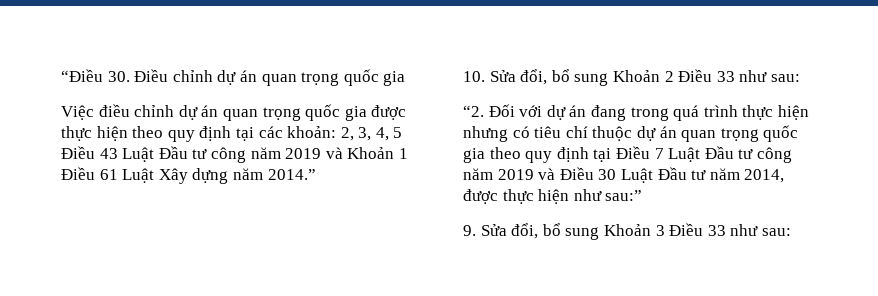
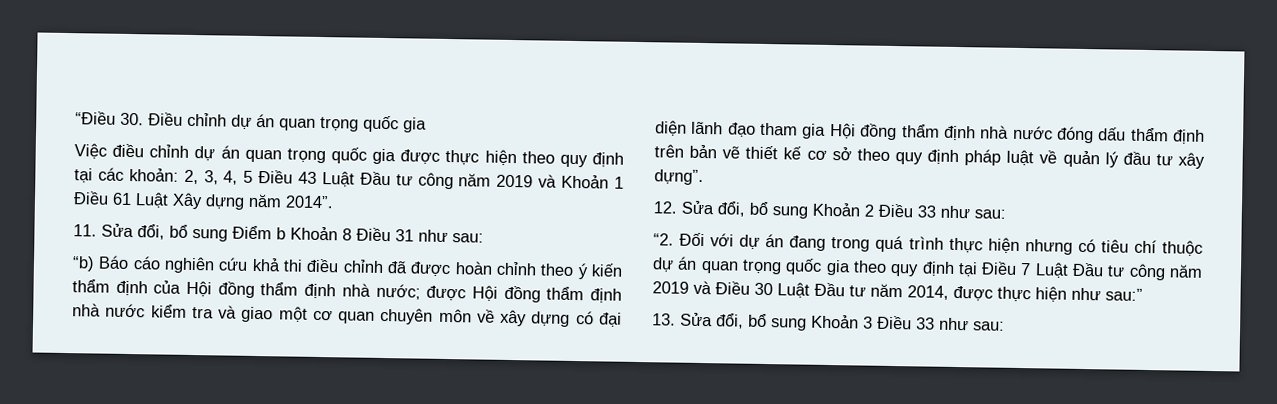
- Việc điều chỉnh dự án quan trọng quốc gia được thực hiện theo quy định tại các khoản: 2, 3, 4, 5 Điều 43 Luật Đầu tư công năm 2019 và Khoản 1 Điều 61 Luật Xây dựng năm 2014.”
- 10. Sửa đổi, bổ sung Khoản 2 Điều 33 như sau:
+ Việc điều chỉnh dự án quan trọng quốc gia được thực hiện theo quy định tại các khoản: 2, 3, 4, 5 Điều 43 Luật Đầu tư công năm 2019 và Khoản 1 Điều 61 Luật Xây dựng năm 2014”.
+ 11. Sửa đổi, bổ sung Điểm b Khoản 8 Điều 31 như sau:
+ “b) Báo cáo nghiên cứu khả thi điều chỉnh đã được hoàn chỉnh theo ý kiến thẩm định của Hội đồng thẩm định nhà nước; được Hội đồng thẩm định nhà nước kiểm tra và giao một cơ quan chuyên môn về xây dựng có đại diện lãnh đạo tham gia Hội đồng thẩm định nhà nước đóng dấu thẩm định trên bản vẽ thiết kế cơ sở theo quy định pháp luật về quản lý đầu tư xây dựng”.
+ 12. Sửa đổi, bổ sung Khoản 2 Điều 33 như sau:
- 9. Sửa đổi, bổ sung Khoản 3 Điều 33 như sau:
+ 13. Sửa đổi, bổ sung Khoản 3 Điều 33 như sau:

